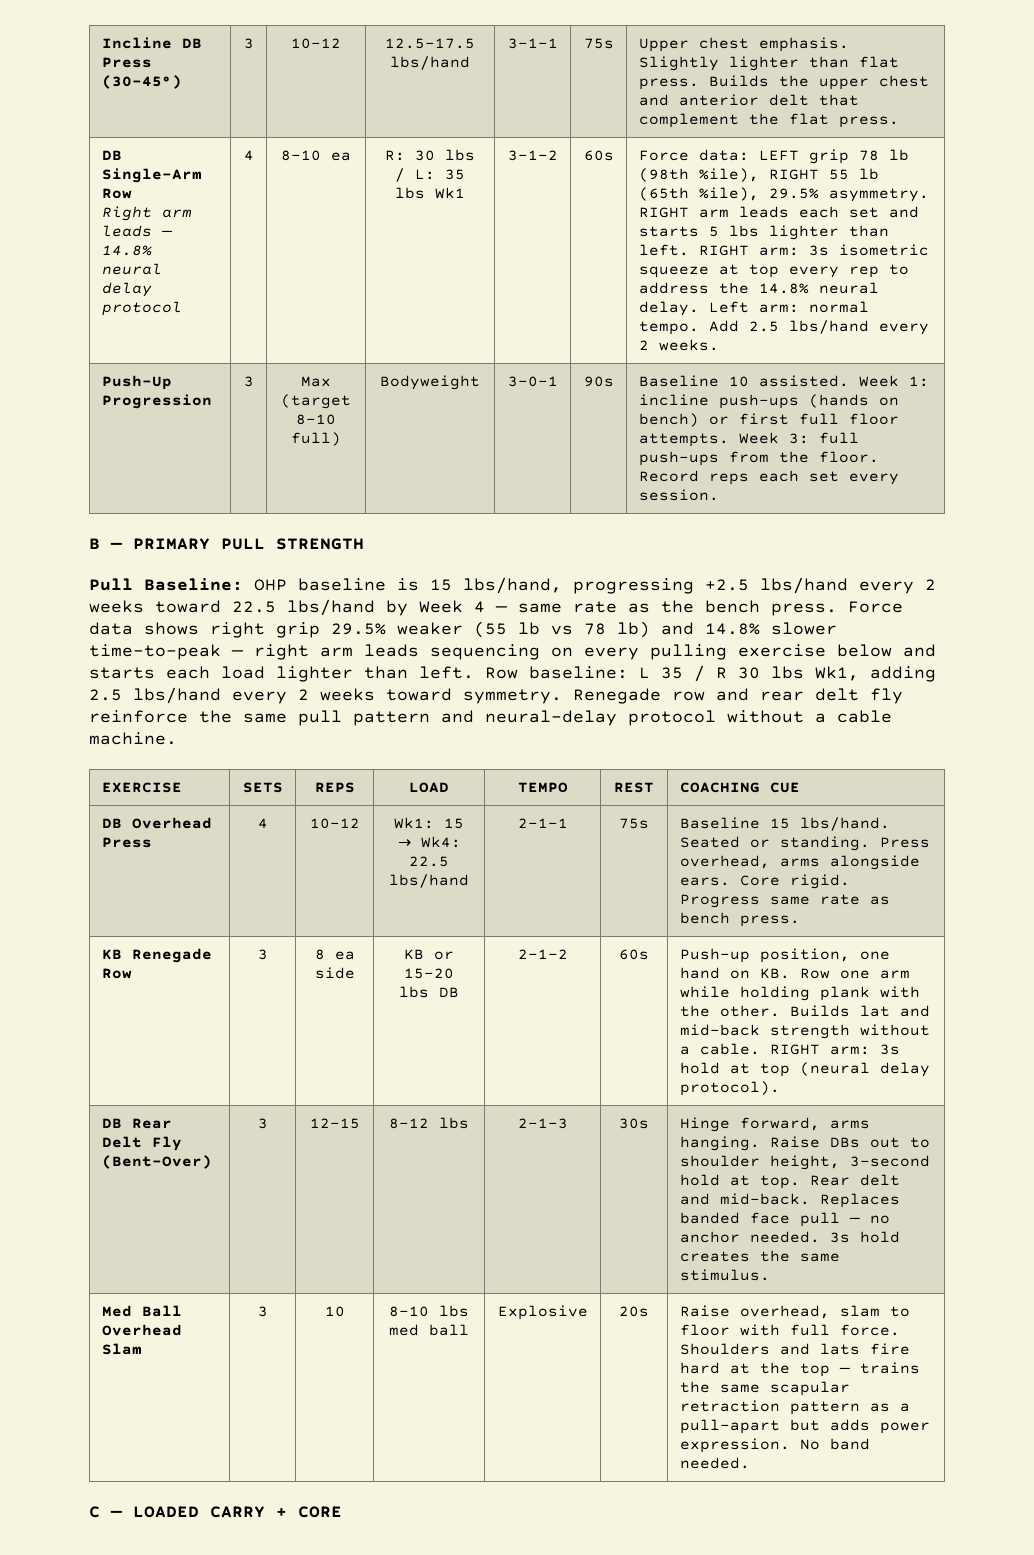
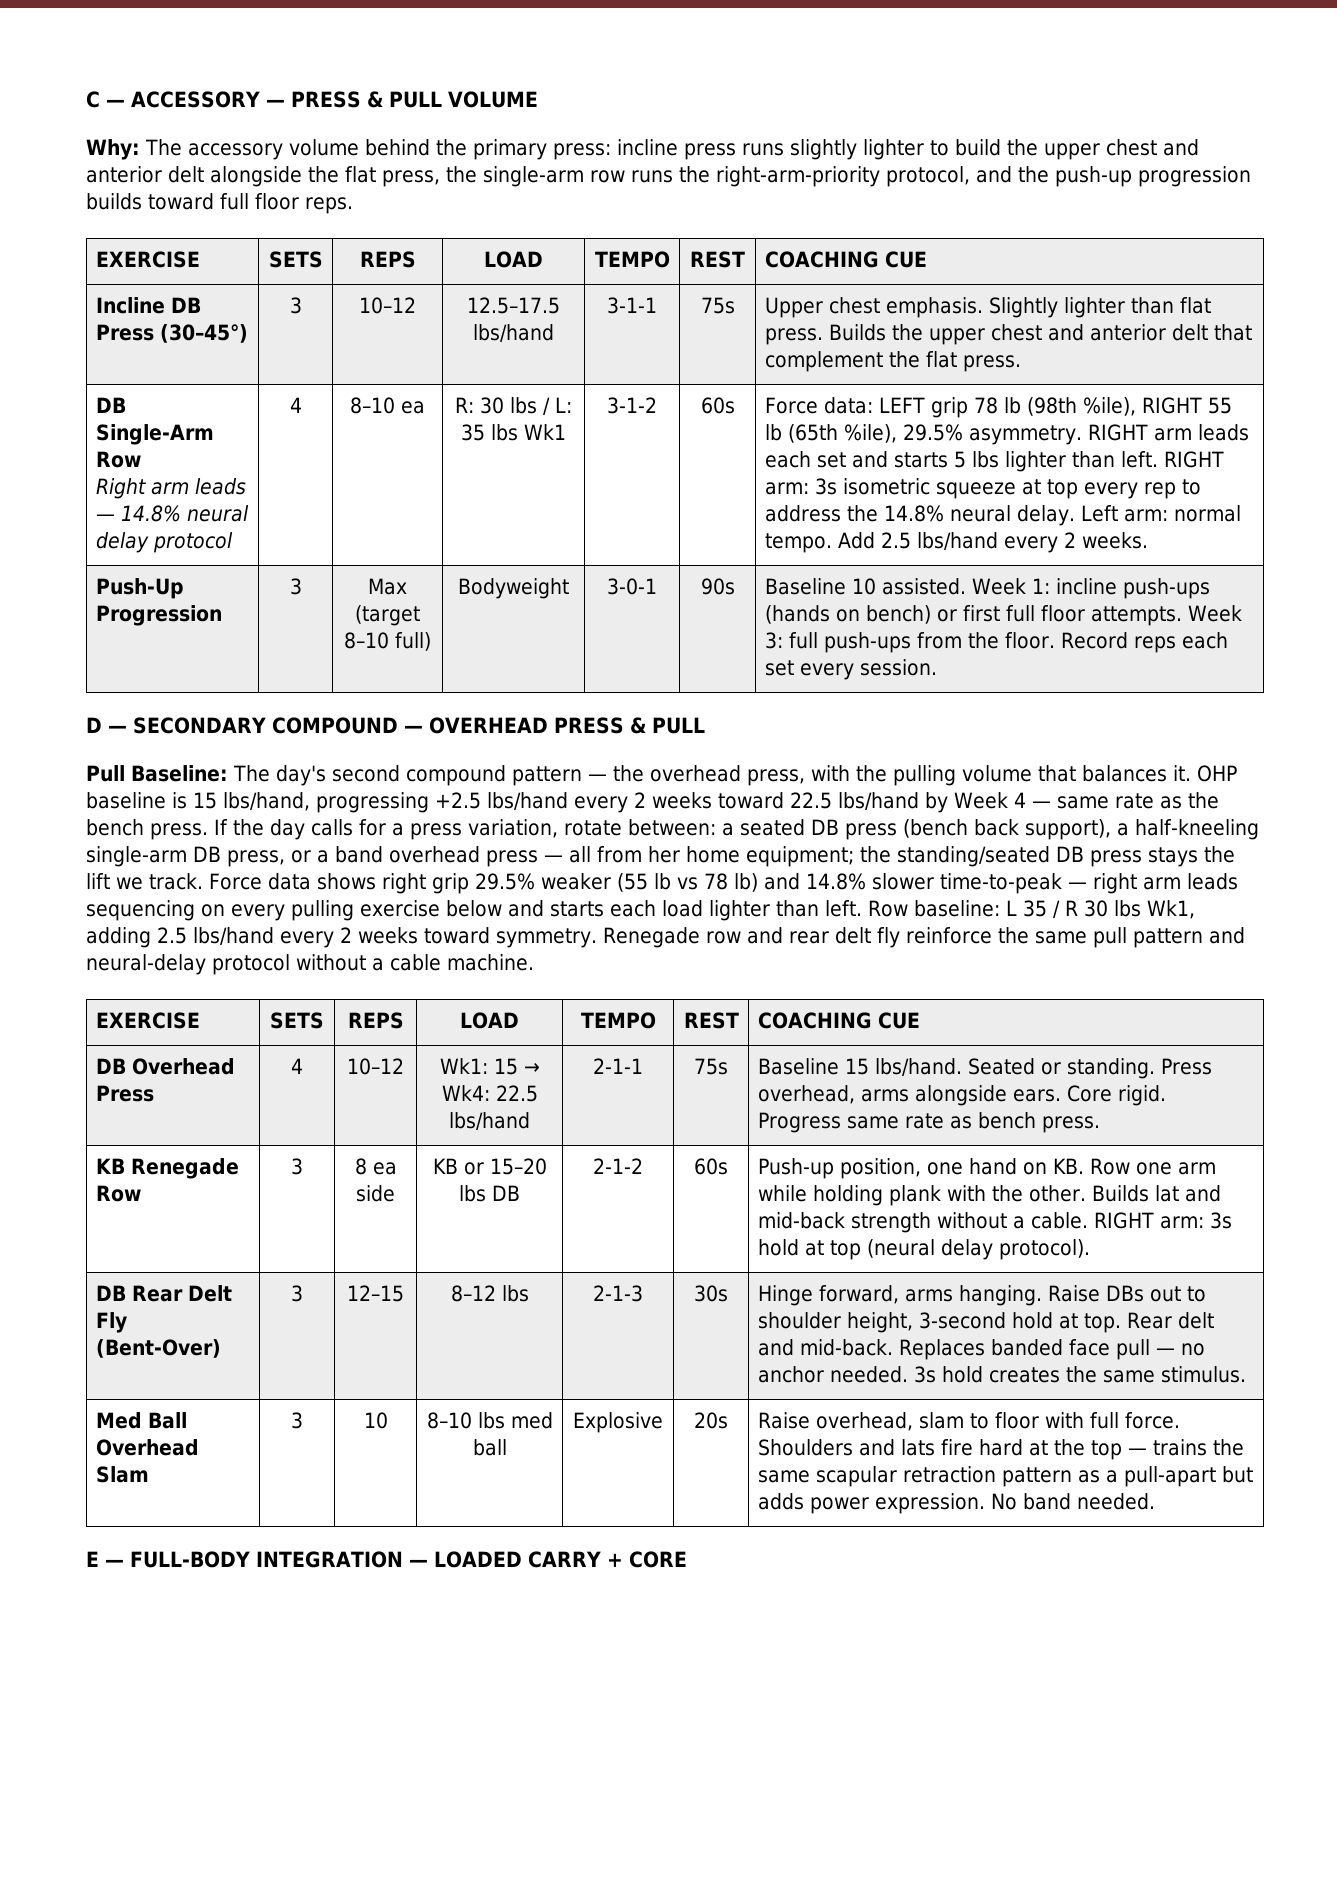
+ C — ACCESSORY — PRESS & PULL VOLUME
+ Why: The accessory volume behind the primary press: incline press runs slightly lighter to build the upper chest and anterior delt alongside the flat press, the single-arm row runs the right-arm-priority protocol, and the push-up progression builds toward full floor reps.
+ EXERCISE | SETS | REPS | LOAD | TEMPO | REST | COACHING CUE
- B — PRIMARY PULL STRENGTH
+ D — SECONDARY COMPOUND — OVERHEAD PRESS & PULL
- Pull Baseline: OHP baseline is 15 lbs/hand, progressing +2.5 lbs/hand every 2 weeks toward 22.5 lbs/hand by Week 4 — same rate as the bench press.
+ Pull Baseline: The day's second compound pattern — the overhead press, with the pulling volume that balances it. OHP baseline is 15 lbs/hand, progressing +2.5 lbs/hand every 2 weeks toward 22.5 lbs/hand by Week 4 — same rate as the bench press.
+ If the day calls for a press variation, rotate between: a seated DB press (bench back support), a half-kneeling single-arm DB press, or a band overhead press — all from her home equipment; the standing/seated DB press stays the lift we track.
- C — LOADED CARRY + CORE
+ E — FULL-BODY INTEGRATION — LOADED CARRY + CORE

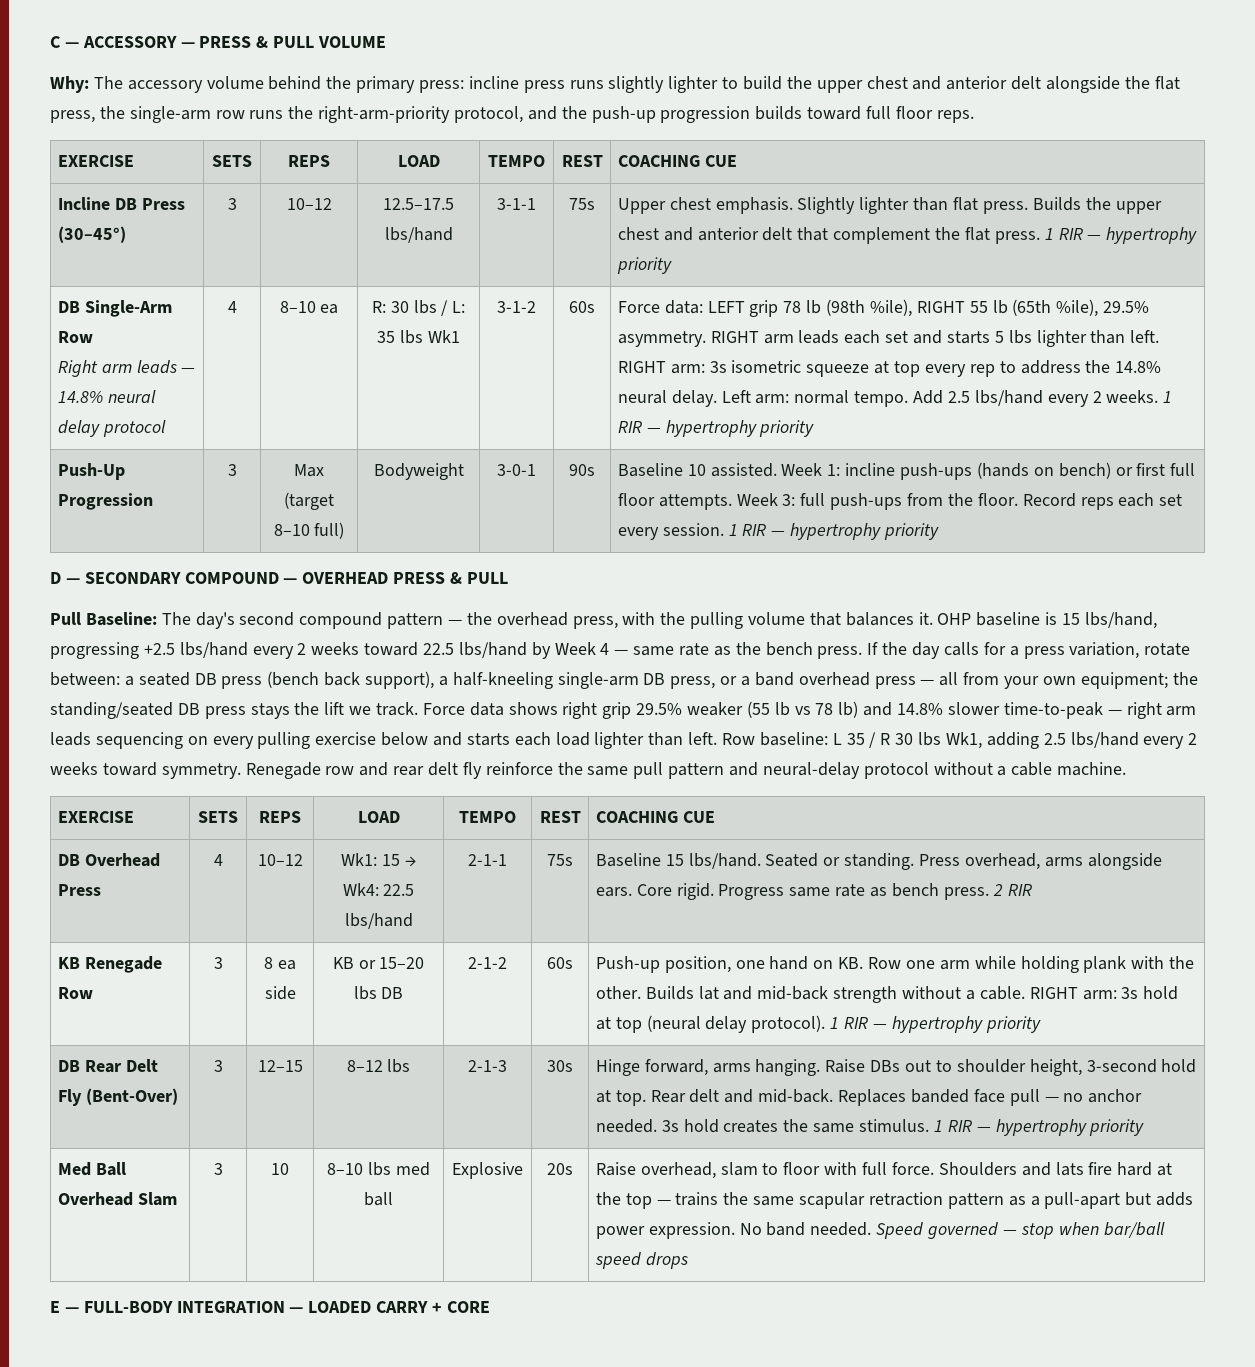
- Incline DB Press (30–45°) | 3 | 10–12 | 12.5–17.5 lbs/hand | 3-1-1 | 75s | Upper chest emphasis. Slightly lighter than flat press. Builds the upper chest and anterior delt that complement the flat press.
+ Incline DB Press (30–45°) | 3 | 10–12 | 12.5–17.5 lbs/hand | 3-1-1 | 75s | Upper chest emphasis. Slightly lighter than flat press. Builds the upper chest and anterior delt that complement the flat press. 1 RIR — hypertrophy priority
- Add 2.5 lbs/hand every 2 weeks.
+ Add 2.5 lbs/hand every 2 weeks. 1 RIR — hypertrophy priority
- Record reps each set every session.
+ Record reps each set every session. 1 RIR — hypertrophy priority
- If the day calls for a press variation, rotate between: a seated DB press (bench back support), a half-kneeling single-arm DB press, or a band overhead press — all from her home equipment; the standing/seated DB press stays the lift we track.
+ If the day calls for a press variation, rotate between: a seated DB press (bench back support), a half-kneeling single-arm DB press, or a band overhead press — all from your own equipment; the standing/seated DB press stays the lift we track.
- DB Overhead Press | 4 | 10–12 | Wk1: 15 → Wk4: 22.5 lbs/hand | 2-1-1 | 75s | Baseline 15 lbs/hand. Seated or standing. Press overhead, arms alongside ears. Core rigid. Progress same rate as bench press.
+ DB Overhead Press | 4 | 10–12 | Wk1: 15 → Wk4: 22.5 lbs/hand | 2-1-1 | 75s | Baseline 15 lbs/hand. Seated or standing. Press overhead, arms alongside ears. Core rigid. Progress same rate as bench press. 2 RIR
- RIGHT arm: 3s hold at top (neural delay protocol).
+ RIGHT arm: 3s hold at top (neural delay protocol). 1 RIR — hypertrophy priority
- 3s hold creates the same stimulus.
+ 3s hold creates the same stimulus. 1 RIR — hypertrophy priority
+ Speed governed — stop when bar/ball speed drops

